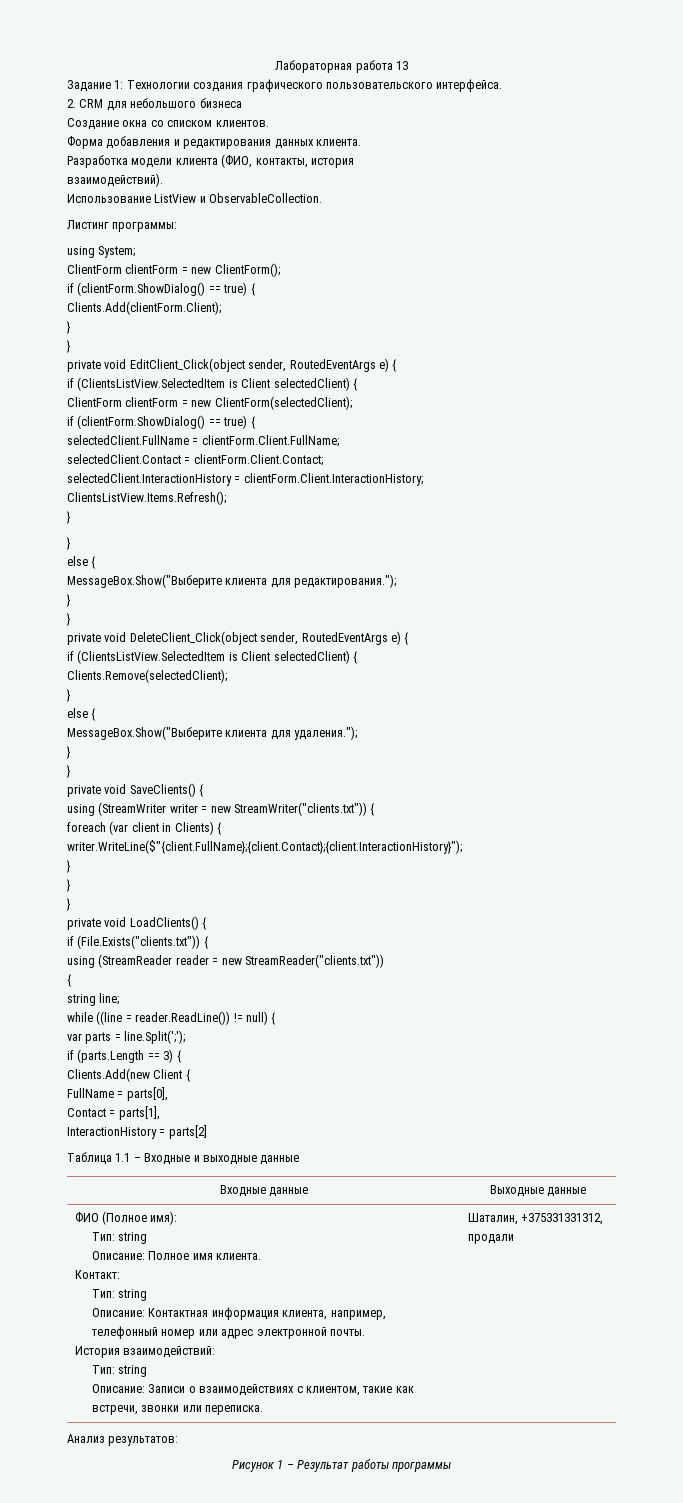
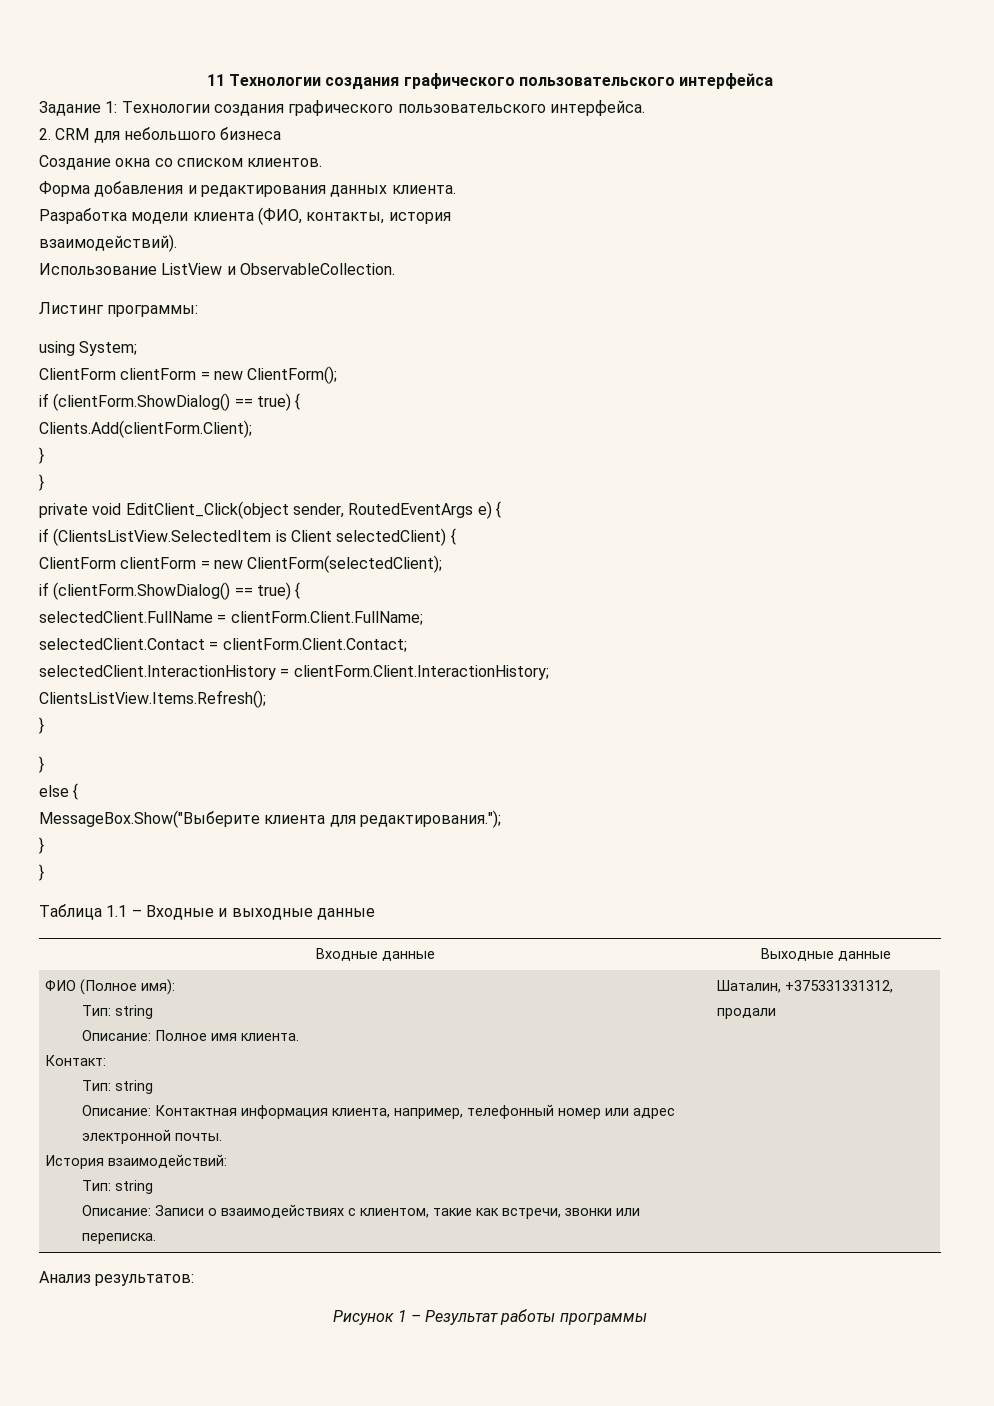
- Лабораторная работа 13
+ 11 Технологии создания графического пользовательского интерфейса
- private void DeleteClient_Click(object sender, RoutedEventArgs e) {
- if (ClientsListView.SelectedItem is Client selectedClient) {
- Clients.Remove(selectedClient);
- }
- else {
- MessageBox.Show("Выберите клиента для удаления.");
- }
- }
- private void SaveClients() {
- using (StreamWriter writer = new StreamWriter("clients.txt")) {
- foreach (var client in Clients) { writer.WriteLine($"{client.FullName};{client.Contact};{client.InteractionHistory}");
- }
- }
- }
- private void LoadClients() {
- if (File.Exists("clients.txt")) {
- using (StreamReader reader = new StreamReader("clients.txt"))
- {
- string line;
- while ((line = reader.ReadLine()) != null) {
- var parts = line.Split(';');
- if (parts.Length == 3) {
- Clients.Add(new Client {
- FullName = parts[0],
- Contact = parts[1],
- InteractionHistory = parts[2]

